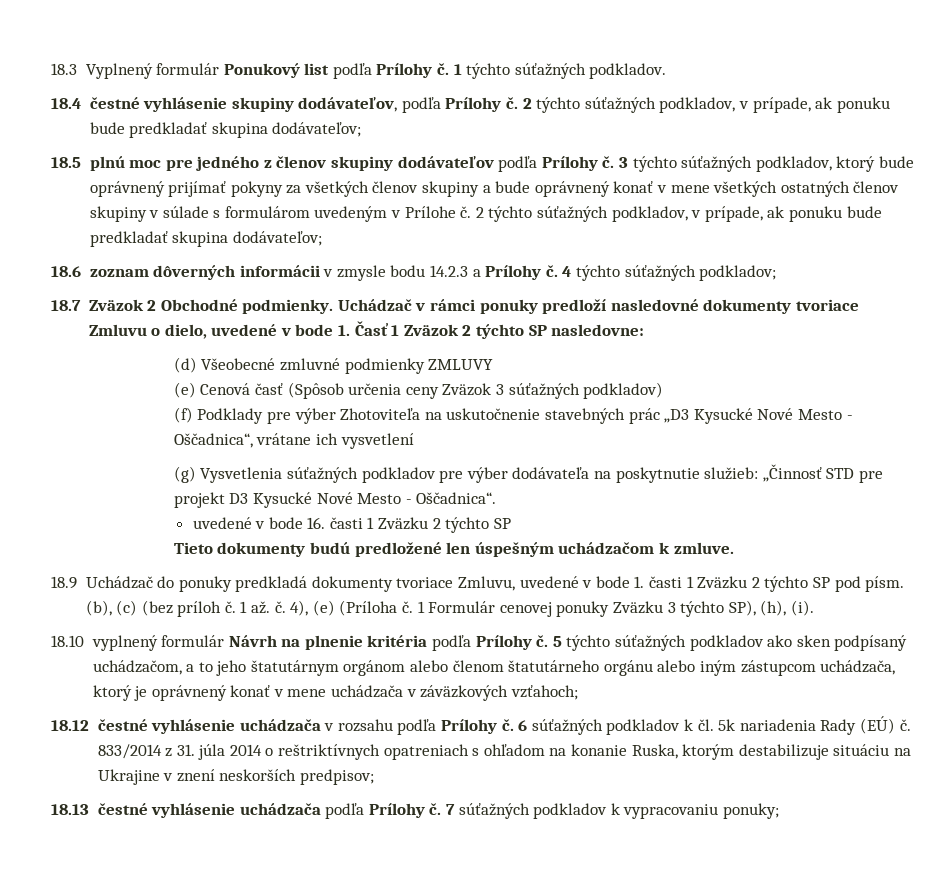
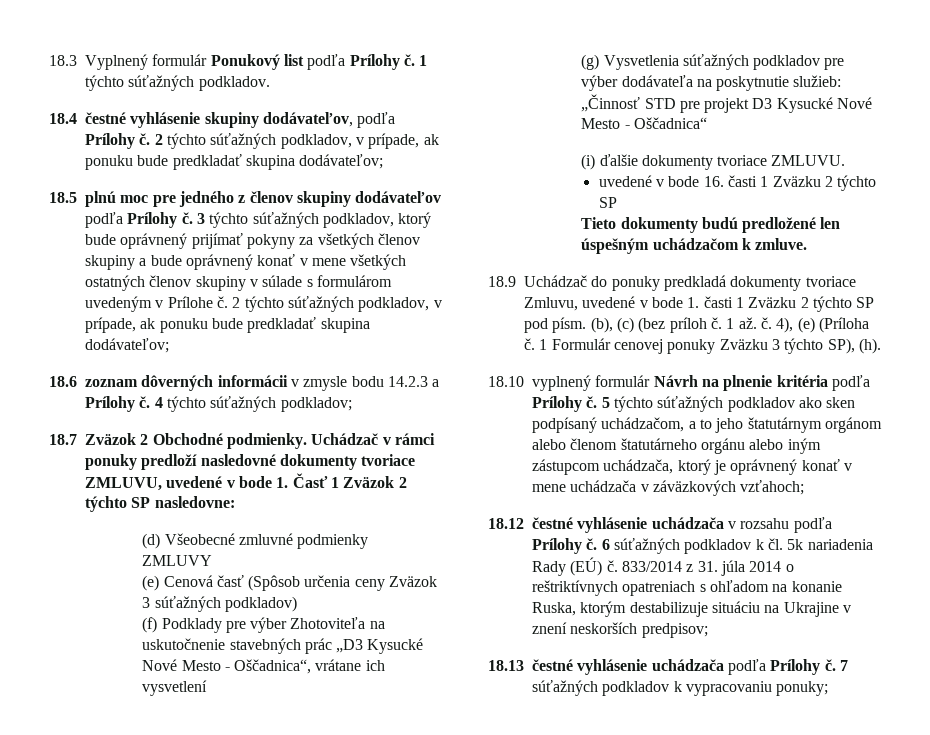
- Uchádzač v rámci ponuky predloží nasledovné dokumenty tvoriace Zmluvu o dielo, uvedené v bode 1. Časť 1 Zväzok 2 týchto SP nasledovne:
+ Uchádzač v rámci ponuky predloží nasledovné dokumenty tvoriace ZMLUVU, uvedené v bode 1. Časť 1 Zväzok 2 týchto SP nasledovne:
- (g) Vysvetlenia súťažných podkladov pre výber dodávateľa na poskytnutie služieb: „Činnosť STD pre projekt D3 Kysucké Nové Mesto - Oščadnica“.
+ (g) Vysvetlenia súťažných podkladov pre výber dodávateľa na poskytnutie služieb: „Činnosť STD pre projekt D3 Kysucké Nové Mesto - Oščadnica“
+ (i) ďalšie dokumenty tvoriace ZMLUVU.
- 1 Formulár cenovej ponuky Zväzku 3 týchto SP), (h), (i).
+ 1 Formulár cenovej ponuky Zväzku 3 týchto SP), (h).

